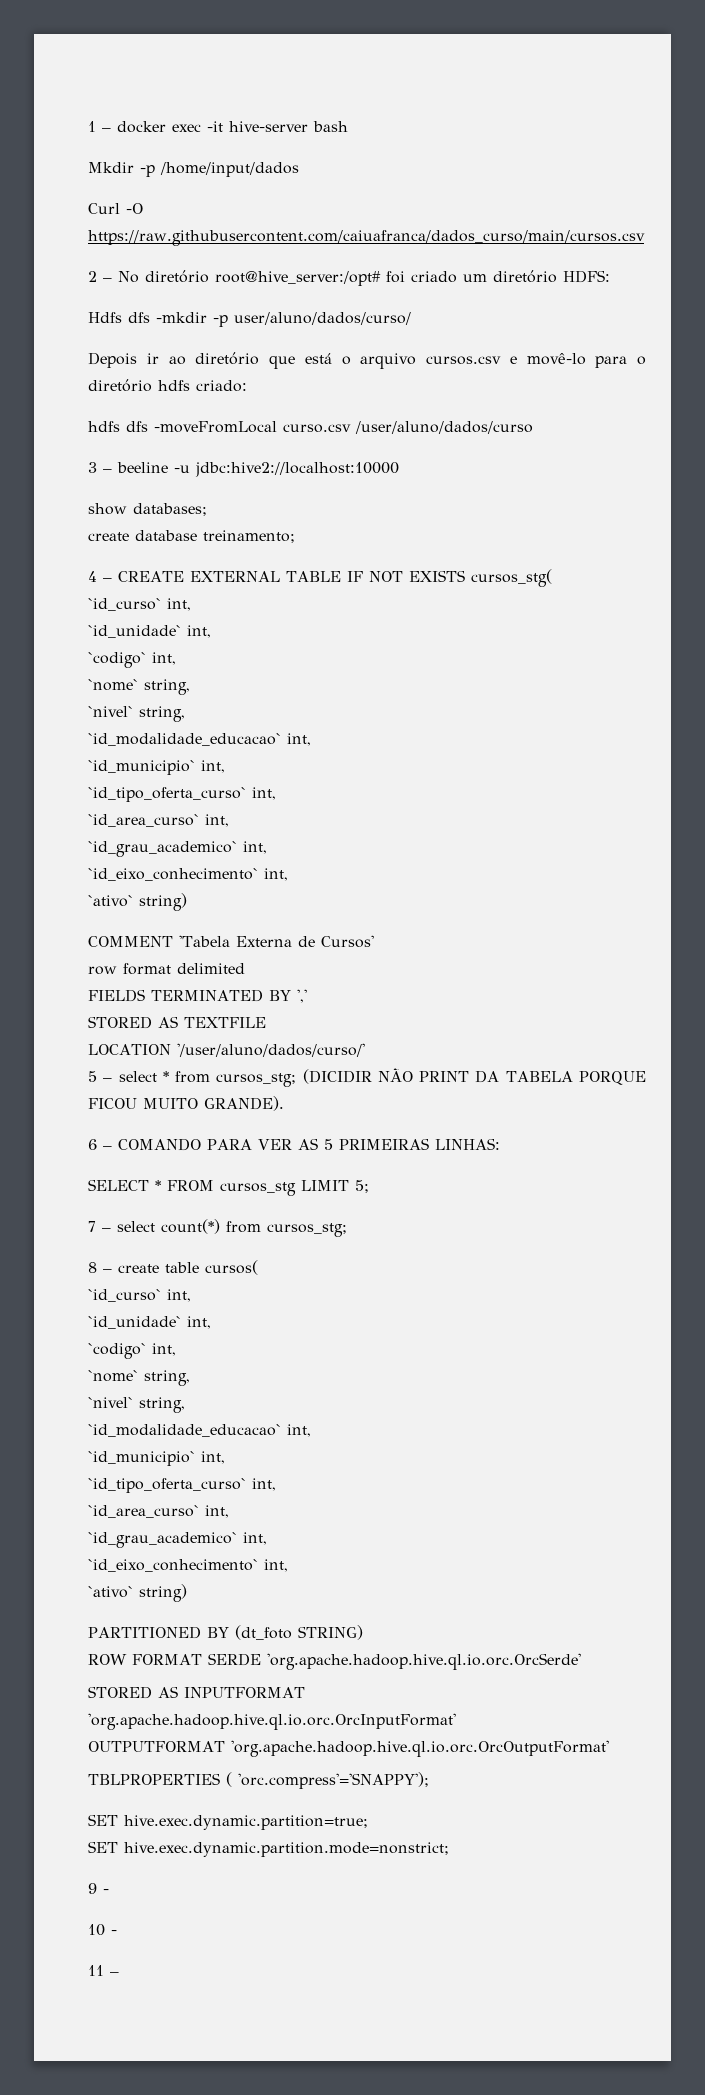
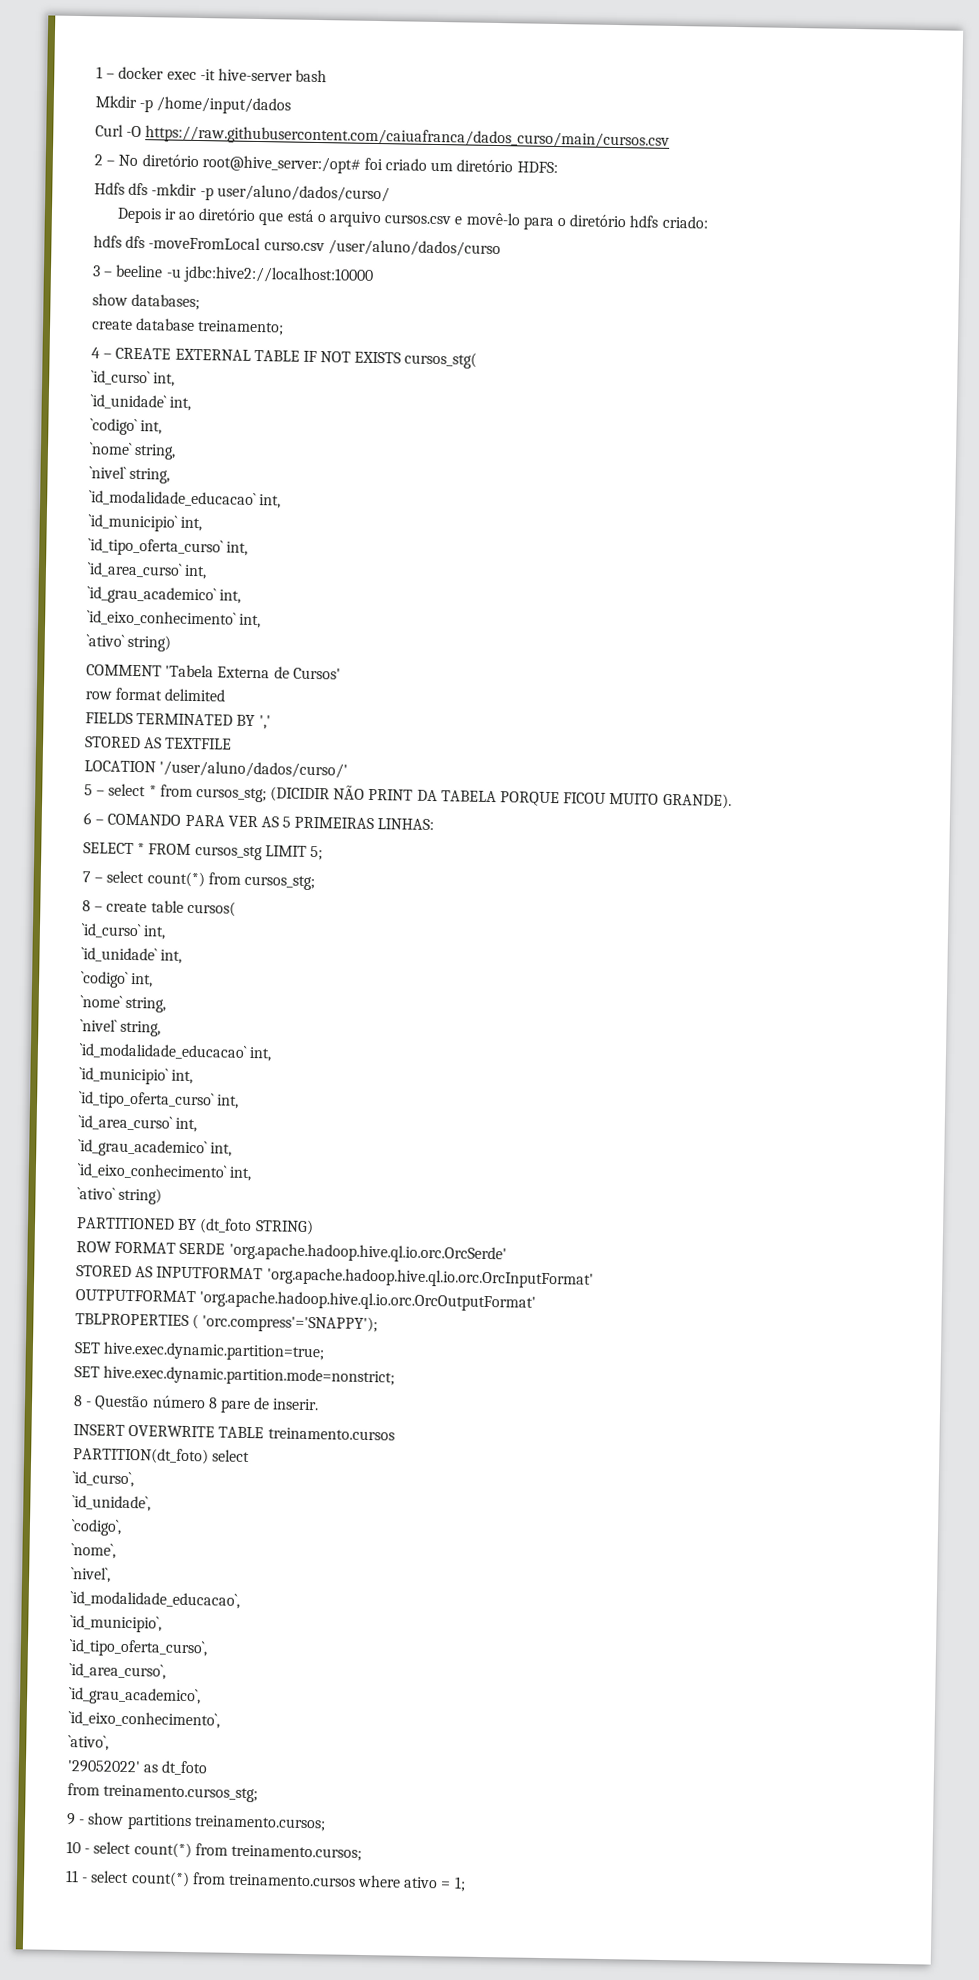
+ 8 - Questão número 8 pare de inserir.
+ INSERT OVERWRITE TABLE treinamento.cursos
+ PARTITION(dt_foto) select
+ `id_curso`,
+ `id_unidade`,
+ `codigo`,
+ `nome`,
+ `nivel`,
+ `id_modalidade_educacao`,
+ `id_municipio`,
+ `id_tipo_oferta_curso`,
+ `id_area_curso`,
+ `id_grau_academico`,
+ `id_eixo_conhecimento`,
+ `ativo`,
+ '29052022' as dt_foto
+ from treinamento.cursos_stg;
- 9 -
+ 9 - show partitions treinamento.cursos;
- 10 -
- 11 –
+ 10 - select count(*) from treinamento.cursos;
+ 11 - select count(*) from treinamento.cursos where ativo = 1;

